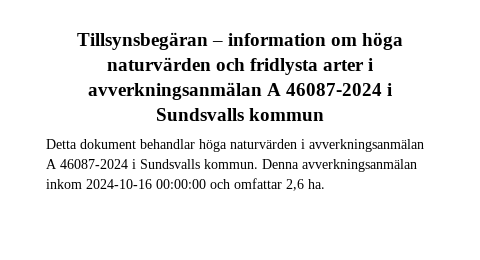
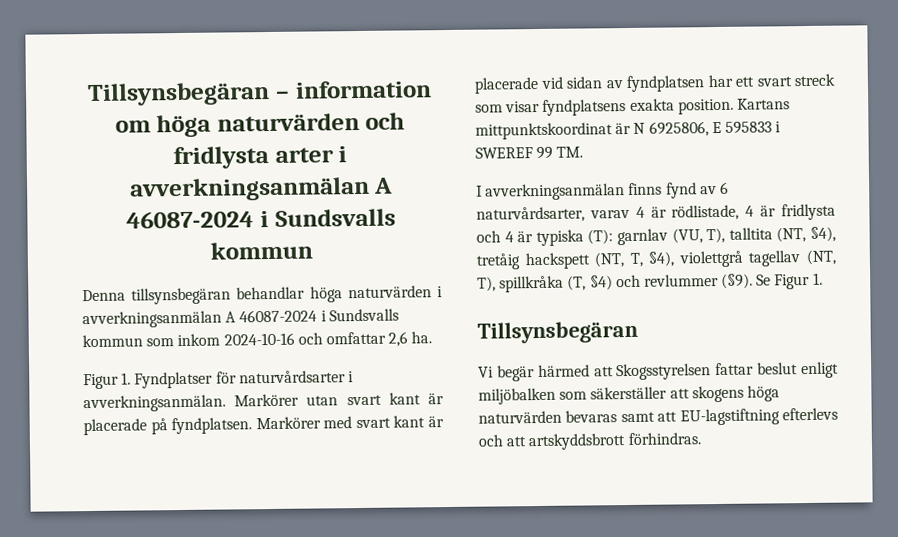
- Detta dokument behandlar höga naturvärden i avverkningsanmälan A 46087-2024 i Sundsvalls kommun. Denna avverkningsanmälan inkom 2024-10-16 00:00:00 och omfattar 2,6 ha.
+ Denna tillsynsbegäran behandlar höga naturvärden i avverkningsanmälan A 46087-2024 i Sundsvalls kommun som inkom 2024-10-16 och omfattar 2,6 ha.
+ Figur 1. Fyndplatser för naturvårdsarter i avverkningsanmälan. Markörer utan svart kant är placerade på fyndplatsen. Markörer med svart kant är placerade vid sidan av fyndplatsen har ett svart streck som visar fyndplatsens exakta position. Kartans mittpunktskoordinat är N 6925806, E 595833 i SWEREF 99 TM.
+ I avverkningsanmälan finns fynd av 6 naturvårdsarter, varav 4 är rödlistade, 4 är fridlysta och 4 är typiska (T): garnlav (VU, T), talltita (NT, §4), tretåig hackspett (NT, T, §4), violettgrå tagellav (NT, T), spillkråka (T, §4) och revlummer (§9). Se Figur 1.
+ Tillsynsbegäran
+ Vi begär härmed att Skogsstyrelsen fattar beslut enligt miljöbalken som säkerställer att skogens höga naturvärden bevaras samt att EU-lagstiftning efterlevs och att artskyddsbrott förhindras.

